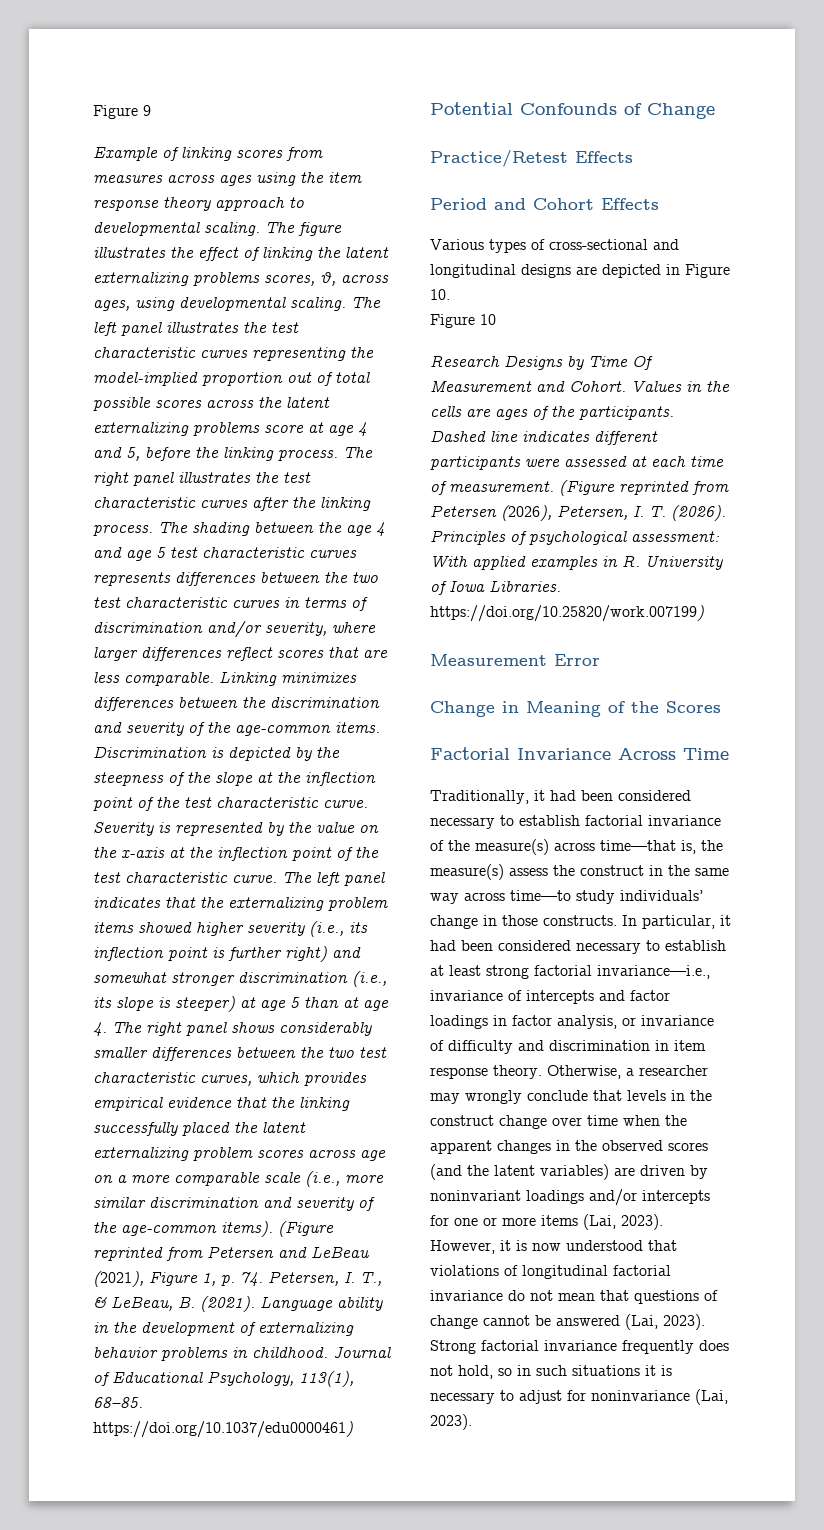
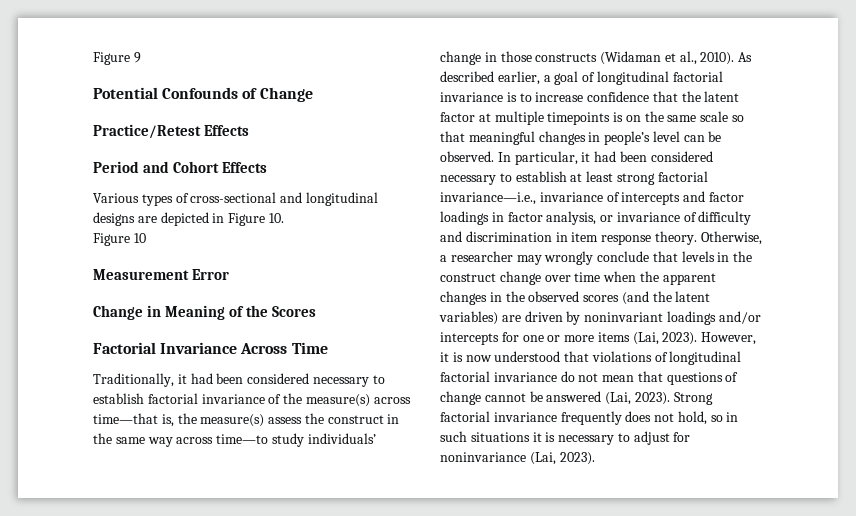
- Example of linking scores from measures across ages using the item response theory approach to developmental scaling. The figure illustrates the effect of linking the latent externalizing problems scores, θ, across ages, using developmental scaling. The left panel illustrates the test characteristic curves representing the model-implied proportion out of total possible scores across the latent externalizing problems score at age 4 and 5, before the linking process. The right panel illustrates the test characteristic curves after the linking process. The shading between the age 4 and age 5 test characteristic curves represents differences between the two test characteristic curves in terms of discrimination and/or severity, where larger differences reflect scores that are less comparable. Linking minimizes differences between the discrimination and severity of the age-common items. Discrimination is depicted by the steepness of the slope at the inflection point of the test characteristic curve. Severity is represented by the value on the x-axis at the inflection point of the test characteristic curve. The left panel indicates that the externalizing problem items showed higher severity (i.e., its inflection point is further right) and somewhat stronger discrimination (i.e., its slope is steeper) at age 5 than at age 4. The right panel shows considerably smaller differences between the two test characteristic curves, which provides empirical evidence that the linking successfully placed the latent externalizing problem scores across age on a more comparable scale (i.e., more similar discrimination and severity of the age-common items). (Figure reprinted from Petersen and LeBeau (2021), Figure 1, p. 74. Petersen, I. T., & LeBeau, B. (2021). Language ability in the development of externalizing behavior problems in childhood. Journal of Educational Psychology, 113(1), 68–85. https://doi.org/10.1037/edu0000461)
- Research Designs by Time Of Measurement and Cohort. Values in the cells are ages of the participants. Dashed line indicates different participants were assessed at each time of measurement. (Figure reprinted from Petersen (2026), Petersen, I. T. (2026). Principles of psychological assessment: With applied examples in R. University of Iowa Libraries. https://doi.org/10.25820/work.007199)
- Traditionally, it had been considered necessary to establish factorial invariance of the measure(s) across time—that is, the measure(s) assess the construct in the same way across time—to study individuals’ change in those constructs.
+ Traditionally, it had been considered necessary to establish factorial invariance of the measure(s) across time—that is, the measure(s) assess the construct in the same way across time—to study individuals’ change in those constructs (Widaman et al., 2010). As described earlier, a goal of longitudinal factorial invariance is to increase confidence that the latent factor at multiple timepoints is on the same scale so that meaningful changes in people’s level can be observed.

